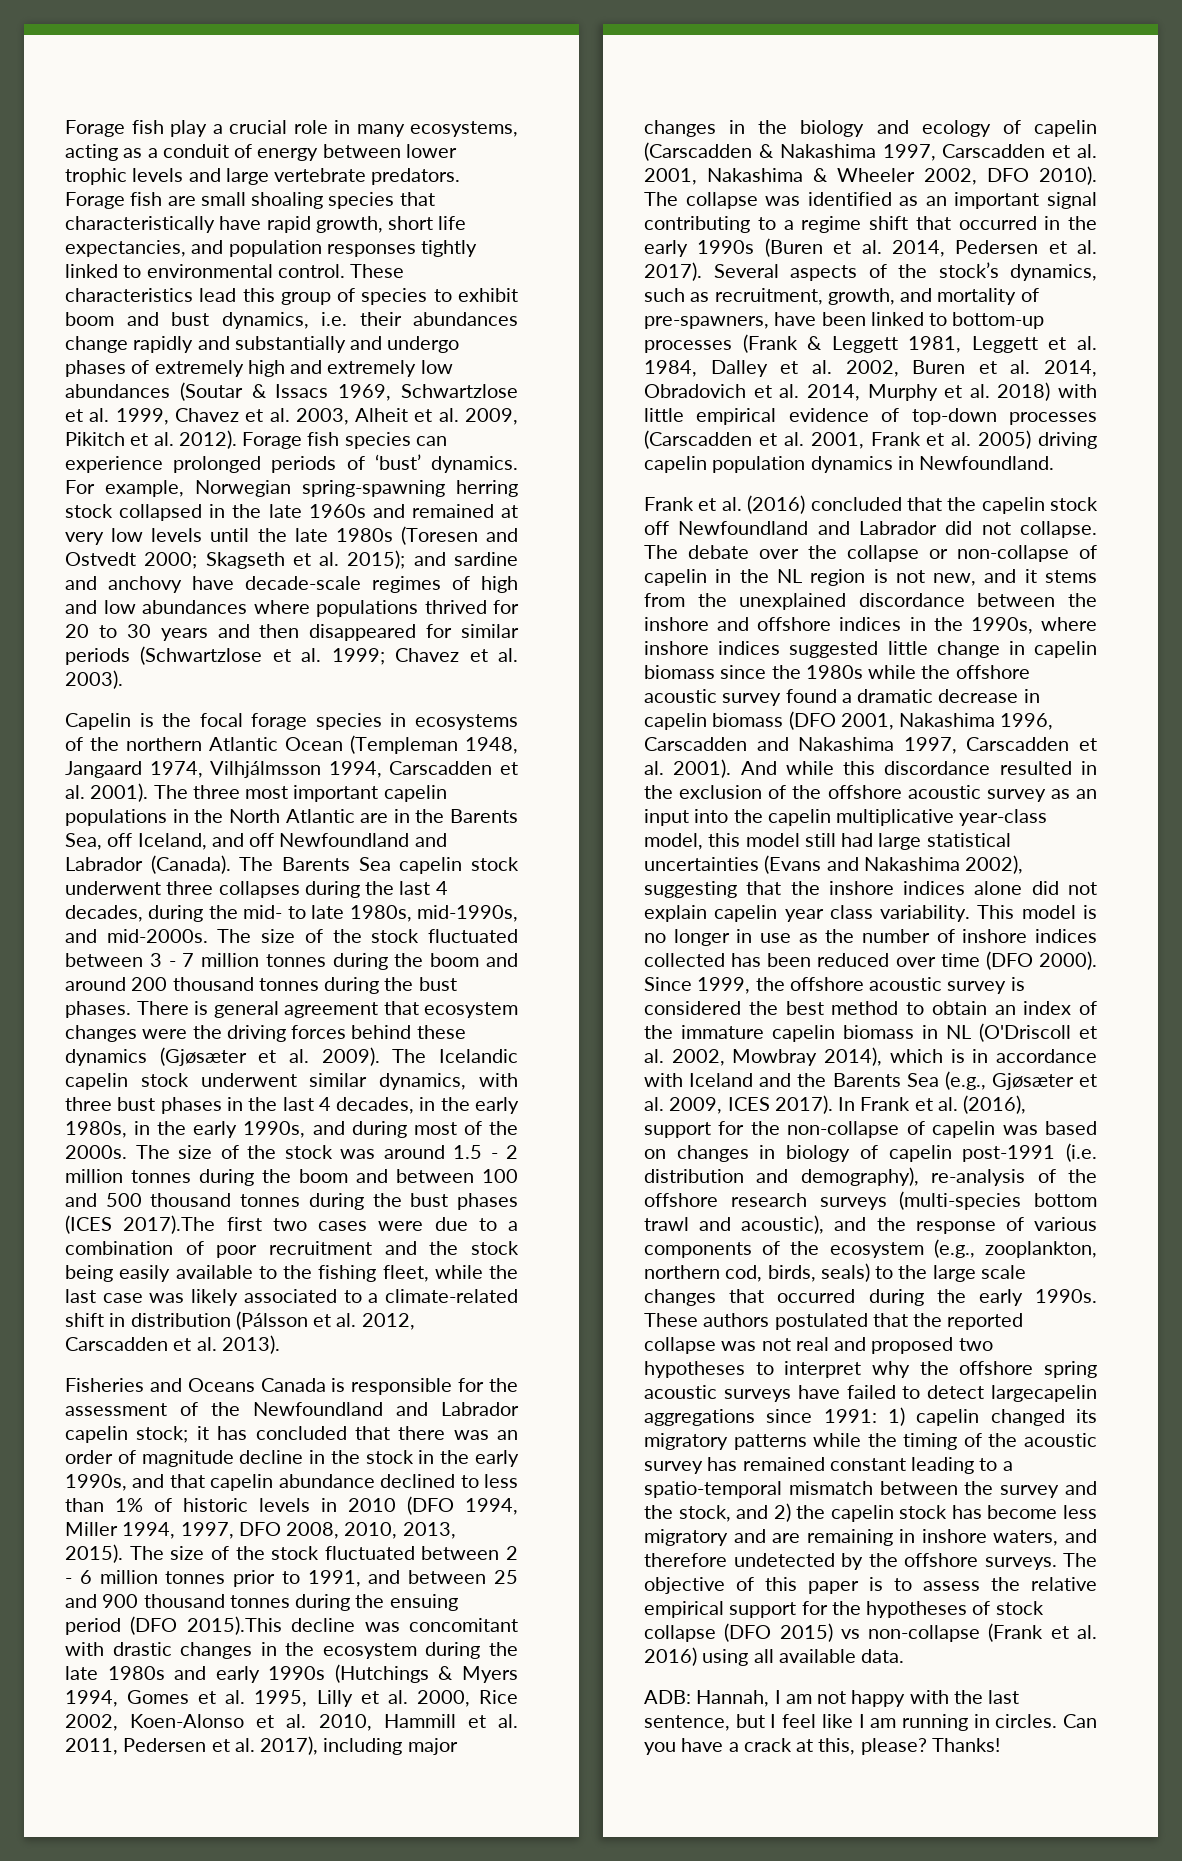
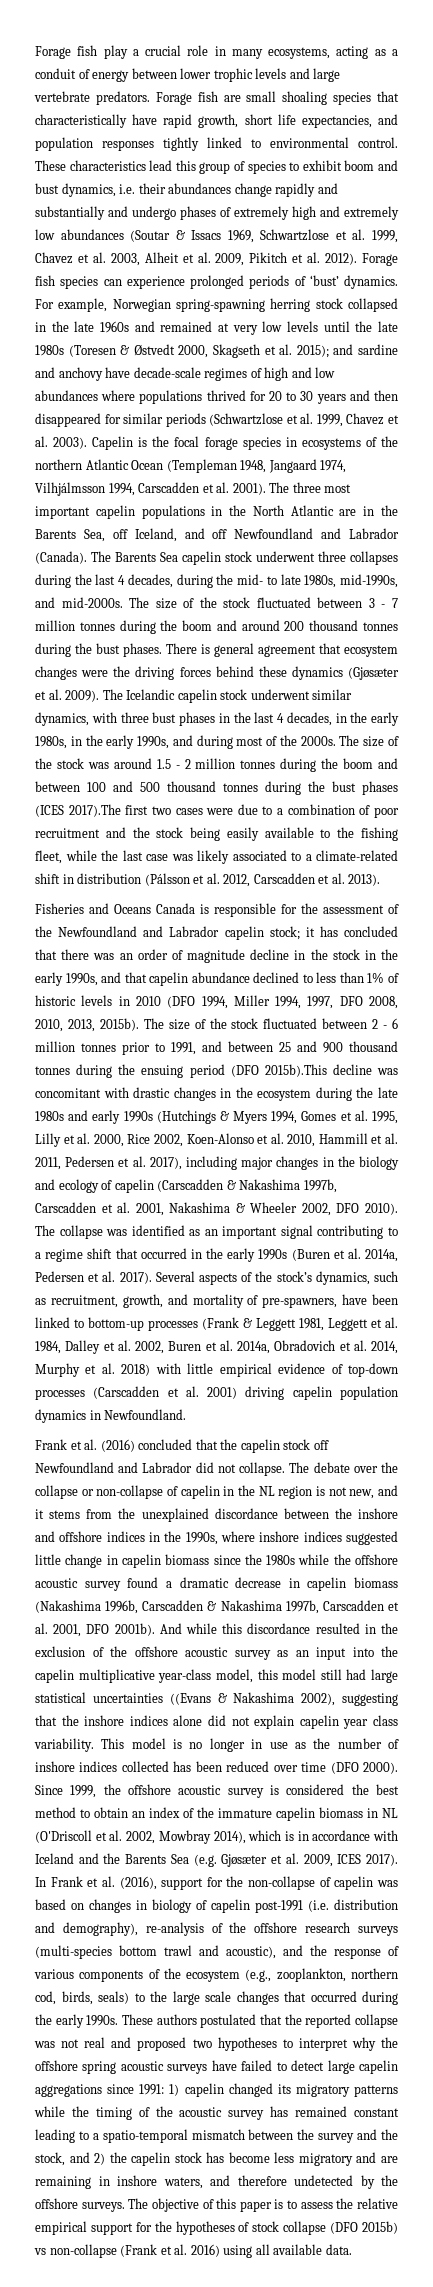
- For example, Norwegian spring-spawning herring stock collapsed in the late 1960s and remained at very low levels until the late 1980s (Toresen and Ostvedt 2000; Skagseth et al. 2015);
+ For example, Norwegian spring-spawning herring stock collapsed in the late 1960s and remained at very low levels until the late 1980s (Toresen & Østvedt 2000, Skagseth et al. 2015);
- and sardine and anchovy have decade-scale regimes of high and low abundances where populations thrived for 20 to 30 years and then disappeared for similar periods (Schwartzlose et al. 1999; Chavez et al. 2003).
- Capelin is the focal forage species in ecosystems of the northern Atlantic Ocean (Templeman 1948, Jangaard 1974, Vilhjálmsson 1994, Carscadden et al. 2001).
+ and sardine and anchovy have decade-scale regimes of high and low abundances where populations thrived for 20 to 30 years and then disappeared for similar periods (Schwartzlose et al. 1999, Chavez et al. 2003). Capelin is the focal forage species in ecosystems of the northern Atlantic Ocean (Templeman 1948, Jangaard 1974, Vilhjálmsson 1994, Carscadden et al. 2001).
- Fisheries and Oceans Canada is responsible for the assessment of the Newfoundland and Labrador capelin stock; it has concluded that there was an order of magnitude decline in the stock in the early 1990s, and that capelin abundance declined to less than 1% of historic levels in 2010 (DFO 1994, Miller 1994, 1997, DFO 2008, 2010, 2013, 2015).
+ Fisheries and Oceans Canada is responsible for the assessment of the Newfoundland and Labrador capelin stock; it has concluded that there was an order of magnitude decline in the stock in the early 1990s, and that capelin abundance declined to less than 1% of historic levels in 2010 (DFO 1994, Miller 1994, 1997, DFO 2008, 2010, 2013, 2015b).
- The size of the stock fluctuated between 2 - 6 million tonnes prior to 1991, and between 25 and 900 thousand tonnes during the ensuing period (DFO 2015).This decline was concomitant with drastic changes in the ecosystem during the late 1980s and early 1990s (Hutchings & Myers 1994, Gomes et al. 1995, Lilly et al. 2000, Rice 2002, Koen-Alonso et al. 2010, Hammill et al. 2011, Pedersen et al. 2017), including major changes in the biology and ecology of capelin (Carscadden & Nakashima 1997, Carscadden et al. 2001, Nakashima & Wheeler 2002, DFO 2010).
+ The size of the stock fluctuated between 2 - 6 million tonnes prior to 1991, and between 25 and 900 thousand tonnes during the ensuing period (DFO 2015b).This decline was concomitant with drastic changes in the ecosystem during the late 1980s and early 1990s (Hutchings & Myers 1994, Gomes et al. 1995, Lilly et al. 2000, Rice 2002, Koen-Alonso et al. 2010, Hammill et al. 2011, Pedersen et al. 2017), including major changes in the biology and ecology of capelin (Carscadden & Nakashima 1997b, Carscadden et al. 2001, Nakashima & Wheeler 2002, DFO 2010).
- The collapse was identified as an important signal contributing to a regime shift that occurred in the early 1990s (Buren et al. 2014, Pedersen et al. 2017).
+ The collapse was identified as an important signal contributing to a regime shift that occurred in the early 1990s (Buren et al. 2014a, Pedersen et al. 2017).
- Several aspects of the stock’s dynamics, such as recruitment, growth, and mortality of pre-spawners, have been linked to bottom-up processes (Frank & Leggett 1981, Leggett et al. 1984, Dalley et al. 2002, Buren et al. 2014, Obradovich et al. 2014, Murphy et al. 2018) with little empirical evidence of top-down processes (Carscadden et al. 2001, Frank et al. 2005) driving capelin population dynamics in Newfoundland.
+ Several aspects of the stock’s dynamics, such as recruitment, growth, and mortality of pre-spawners, have been linked to bottom-up processes (Frank & Leggett 1981, Leggett et al. 1984, Dalley et al. 2002, Buren et al. 2014a, Obradovich et al. 2014, Murphy et al. 2018) with little empirical evidence of top-down processes (Carscadden et al. 2001) driving capelin population dynamics in Newfoundland.
- The debate over the collapse or non-collapse of capelin in the NL region is not new, and it stems from the unexplained discordance between the inshore and offshore indices in the 1990s, where inshore indices suggested little change in capelin biomass since the 1980s while the offshore acoustic survey found a dramatic decrease in capelin biomass (DFO 2001, Nakashima 1996, Carscadden and Nakashima 1997, Carscadden et al. 2001).
+ The debate over the collapse or non-collapse of capelin in the NL region is not new, and it stems from the unexplained discordance between the inshore and offshore indices in the 1990s, where inshore indices suggested little change in capelin biomass since the 1980s while the offshore acoustic survey found a dramatic decrease in capelin biomass (Nakashima 1996b, Carscadden & Nakashima 1997b, Carscadden et al. 2001, DFO 2001b).
- And while this discordance resulted in the exclusion of the offshore acoustic survey as an input into the capelin multiplicative year-class model, this model still had large statistical uncertainties (Evans and Nakashima 2002), suggesting that the inshore indices alone did not explain capelin year class variability.
+ And while this discordance resulted in the exclusion of the offshore acoustic survey as an input into the capelin multiplicative year-class model, this model still had large statistical uncertainties ((Evans & Nakashima 2002), suggesting that the inshore indices alone did not explain capelin year class variability.
- Since 1999, the offshore acoustic survey is considered the best method to obtain an index of the immature capelin biomass in NL (O'Driscoll et al. 2002, Mowbray 2014), which is in accordance with Iceland and the Barents Sea (e.g., Gjøsæter et al. 2009, ICES 2017).
+ Since 1999, the offshore acoustic survey is considered the best method to obtain an index of the immature capelin biomass in NL (O'Driscoll et al. 2002, Mowbray 2014), which is in accordance with Iceland and the Barents Sea (e.g. Gjøsæter et al. 2009, ICES 2017).
- These authors postulated that the reported collapse was not real and proposed two hypotheses to interpret why the offshore spring acoustic surveys have failed to detect largecapelin aggregations since 1991:
+ These authors postulated that the reported collapse was not real and proposed two hypotheses to interpret why the offshore spring acoustic surveys have failed to detect large capelin aggregations since 1991:
- The objective of this paper is to assess the relative empirical support for the hypotheses of stock collapse (DFO 2015) vs non-collapse (Frank et al. 2016) using all available data.
+ The objective of this paper is to assess the relative empirical support for the hypotheses of stock collapse (DFO 2015b) vs non-collapse (Frank et al. 2016) using all available data.
- ADB: Hannah, I am not happy with the last sentence, but I feel like I am running in circles. Can you have a crack at this, please? Thanks!

